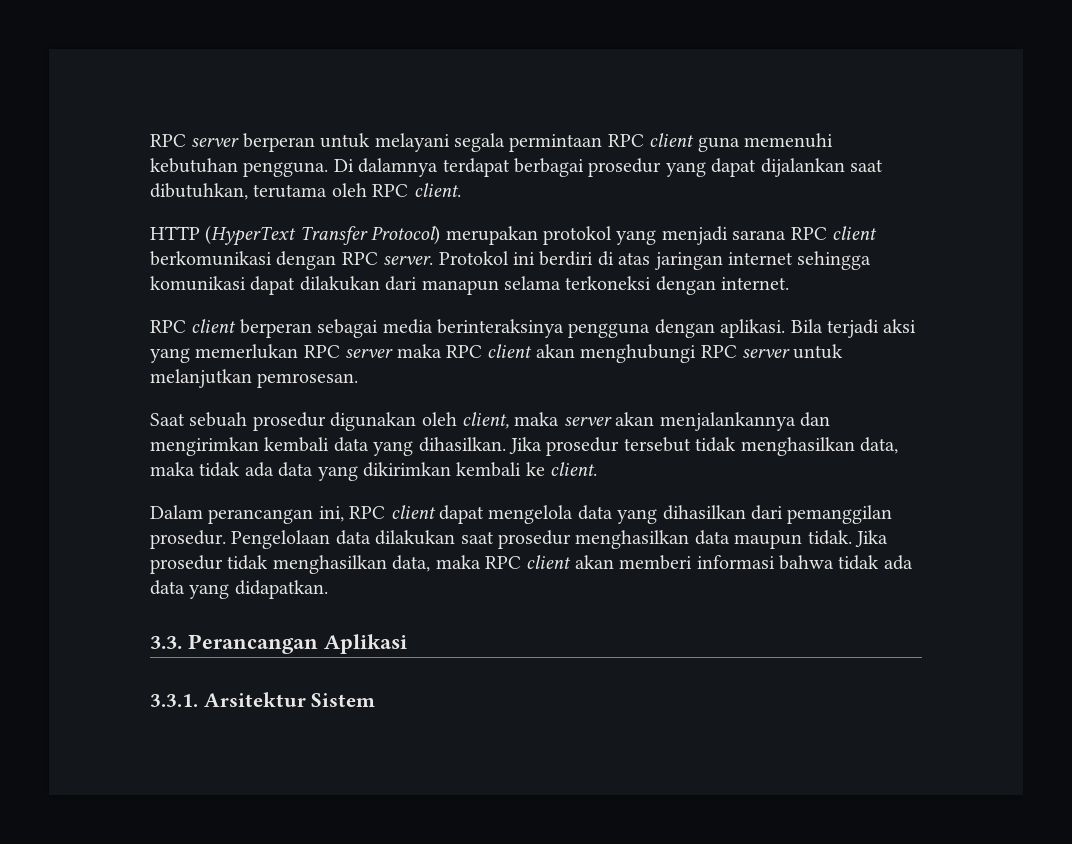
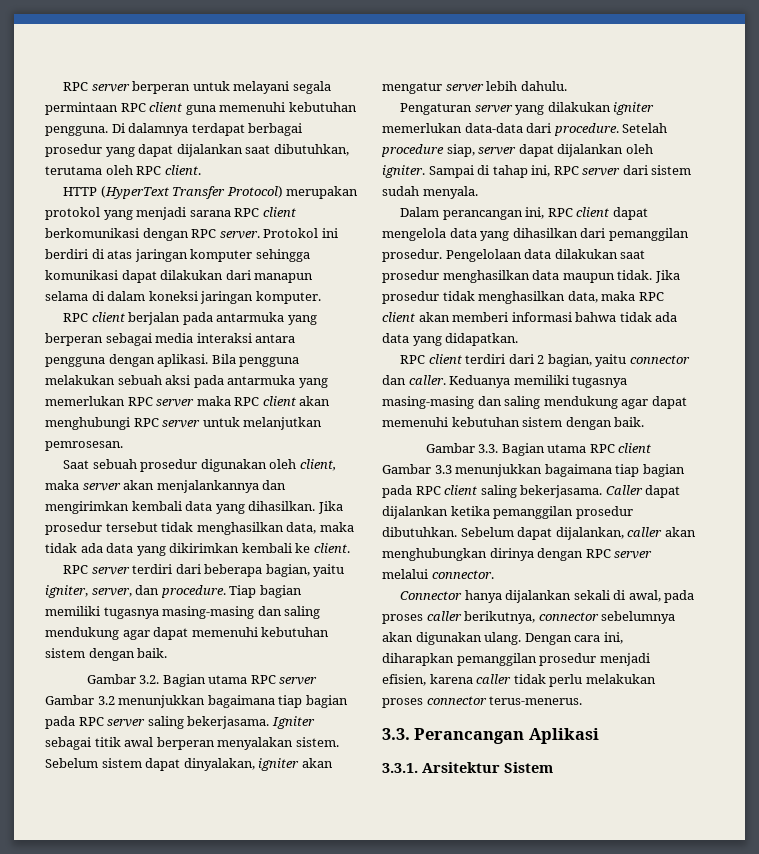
- Protokol ini berdiri di atas jaringan internet sehingga komunikasi dapat dilakukan dari manapun selama terkoneksi dengan internet.
- RPC client berperan sebagai media berinteraksinya pengguna dengan aplikasi.
+ Protokol ini berdiri di atas jaringan komputer sehingga komunikasi dapat dilakukan dari manapun selama di dalam koneksi jaringan komputer.
+ RPC client berjalan pada antarmuka yang berperan sebagai media interaksi antara pengguna dengan aplikasi.
- Bila terjadi aksi yang memerlukan RPC server maka RPC client akan menghubungi RPC server untuk melanjutkan pemrosesan.
+ Bila pengguna melakukan sebuah aksi pada antarmuka yang memerlukan RPC server maka RPC client akan menghubungi RPC server untuk melanjutkan pemrosesan.
+ RPC server terdiri dari beberapa bagian, yaitu igniter, server, dan procedure. Tiap bagian memiliki tugasnya masing-masing dan saling mendukung agar dapat memenuhi kebutuhan sistem dengan baik.
+ Gambar 3.2. Bagian utama RPC server
+ Gambar 3.2 menunjukkan bagaimana tiap bagian pada RPC server saling bekerjasama. Igniter sebagai titik awal berperan menyalakan sistem. Sebelum sistem dapat dinyalakan, igniter akan mengatur server lebih dahulu.
+ Pengaturan server yang dilakukan igniter memerlukan data-data dari procedure. Setelah procedure siap, server dapat dijalankan oleh igniter. Sampai di tahap ini, RPC server dari sistem sudah menyala.
+ RPC client terdiri dari 2 bagian, yaitu connector dan caller. Keduanya memiliki tugasnya masing-masing dan saling mendukung agar dapat memenuhi kebutuhan sistem dengan baik.
+ Gambar 3.3. Bagian utama RPC client
+ Gambar 3.3 menunjukkan bagaimana tiap bagian pada RPC client saling bekerjasama. Caller dapat dijalankan ketika pemanggilan prosedur dibutuhkan. Sebelum dapat dijalankan, caller akan menghubungkan dirinya dengan RPC server melalui connector.
+ Connector hanya dijalankan sekali di awal, pada proses caller berikutnya, connector sebelumnya akan digunakan ulang. Dengan cara ini, diharapkan pemanggilan prosedur menjadi efisien, karena caller tidak perlu melakukan proses connector terus-menerus.

